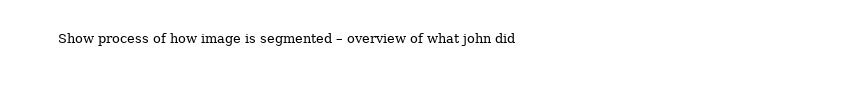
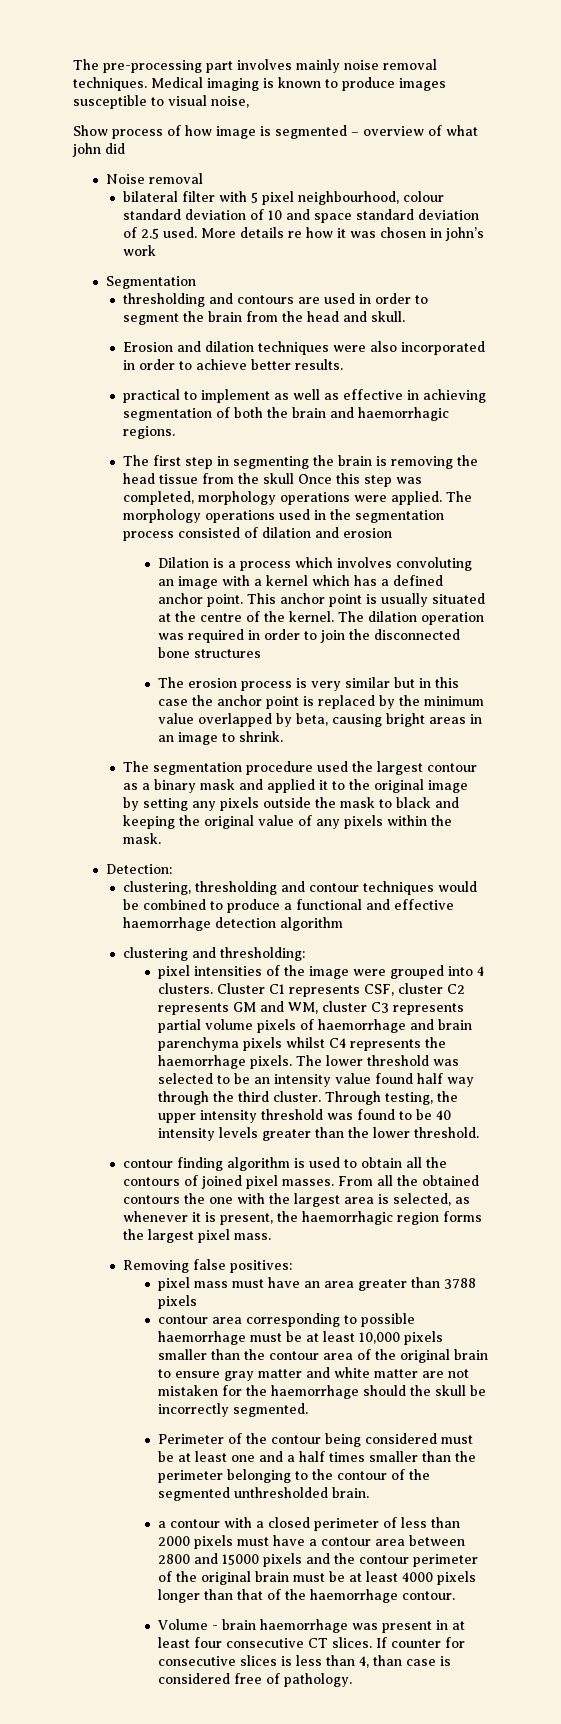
+ The pre-processing part involves mainly noise removal techniques. Medical imaging is known to produce images susceptible to visual noise,
+ Noise removal
+ bilateral filter with 5 pixel neighbourhood, colour standard deviation of 10 and space standard deviation of 2.5 used. More details re how it was chosen in john’s work
+ Segmentation
+ thresholding and contours are used in order to segment the brain from the head and skull.
+ Erosion and dilation techniques were also incorporated in order to achieve better results.
+ practical to implement as well as effective in achieving segmentation of both the brain and haemorrhagic regions.
+ The first step in segmenting the brain is removing the head tissue from the skull Once this step was completed, morphology operations were applied. The morphology operations used in the segmentation process consisted of dilation and erosion
+ Dilation is a process which involves convoluting an image with a kernel which has a defined anchor point. This anchor point is usually situated at the centre of the kernel. The dilation operation was required in order to join the disconnected bone structures
+ The erosion process is very similar but in this case the anchor point is replaced by the minimum value overlapped by beta, causing bright areas in an image to shrink.
+ The segmentation procedure used the largest contour as a binary mask and applied it to the original image by setting any pixels outside the mask to black and keeping the original value of any pixels within the mask.
+ Detection:
+ clustering, thresholding and contour techniques would be combined to produce a functional and effective haemorrhage detection algorithm
+ clustering and thresholding:
+ pixel intensities of the image were grouped into 4 clusters. Cluster C1 represents CSF, cluster C2 represents GM and WM, cluster C3 represents partial volume pixels of haemorrhage and brain parenchyma pixels whilst C4 represents the haemorrhage pixels. The lower threshold was selected to be an intensity value found half way through the third cluster. Through testing, the upper intensity threshold was found to be 40 intensity levels greater than the lower threshold.
+ contour finding algorithm is used to obtain all the contours of joined pixel masses. From all the obtained contours the one with the largest area is selected, as whenever it is present, the haemorrhagic region forms the largest pixel mass.
+ Removing false positives:
+ pixel mass must have an area greater than 3788 pixels
+ contour area corresponding to possible haemorrhage must be at least 10,000 pixels smaller than the contour area of the original brain to ensure gray matter and white matter are not mistaken for the haemorrhage should the skull be incorrectly segmented.
+ Perimeter of the contour being considered must be at least one and a half times smaller than the perimeter belonging to the contour of the segmented unthresholded brain.
+ a contour with a closed perimeter of less than 2000 pixels must have a contour area between 2800 and 15000 pixels and the contour perimeter of the original brain must be at least 4000 pixels longer than that of the haemorrhage contour.
+ Volume - brain haemorrhage was present in at least four consecutive CT slices. If counter for consecutive slices is less than 4, than case is considered free of pathology.

